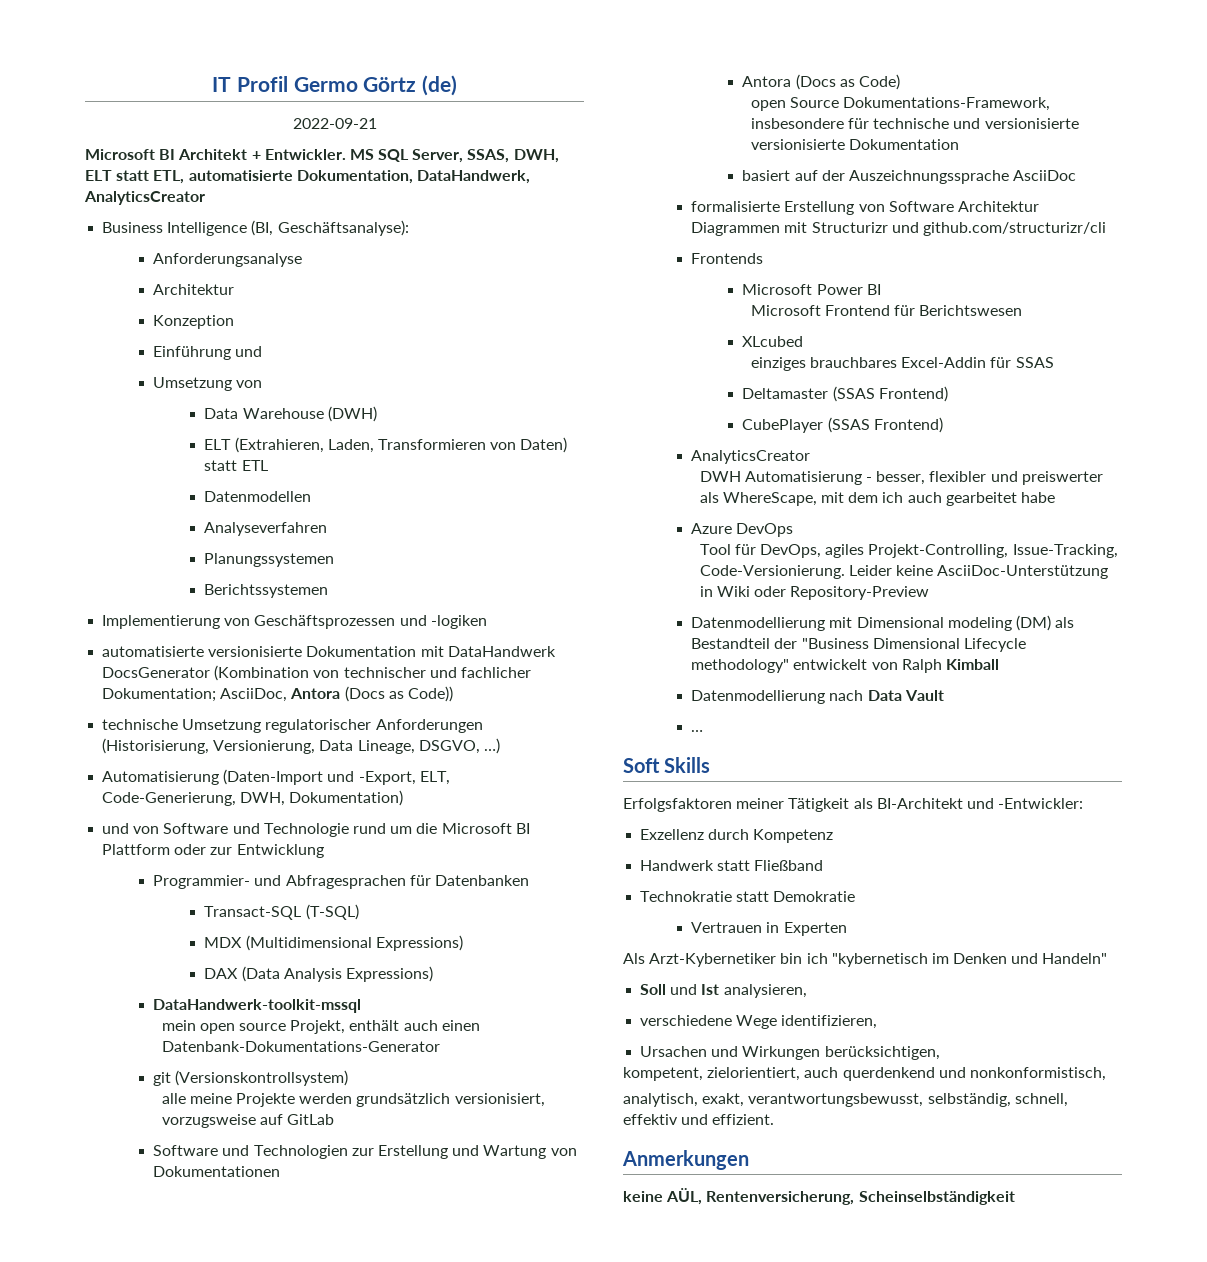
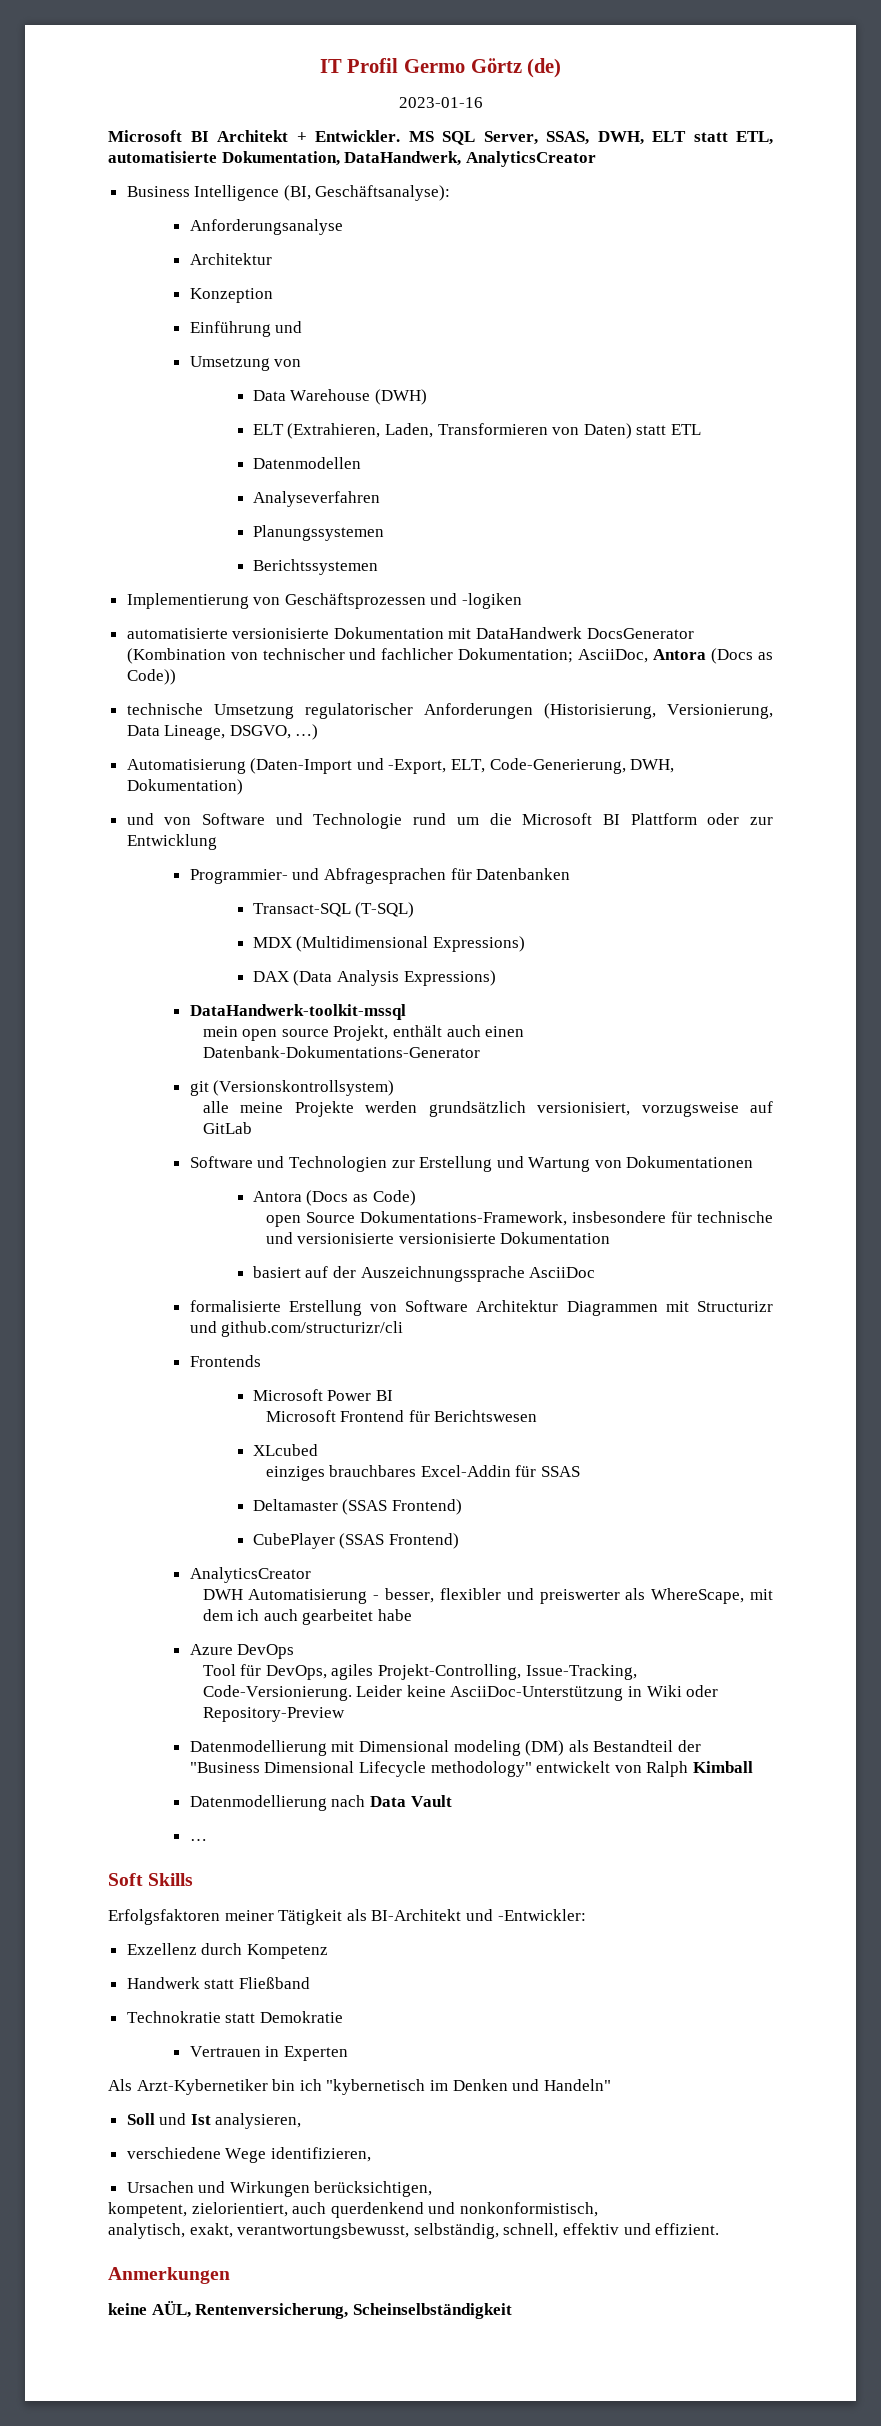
- 2022-09-21
+ 2023-01-16

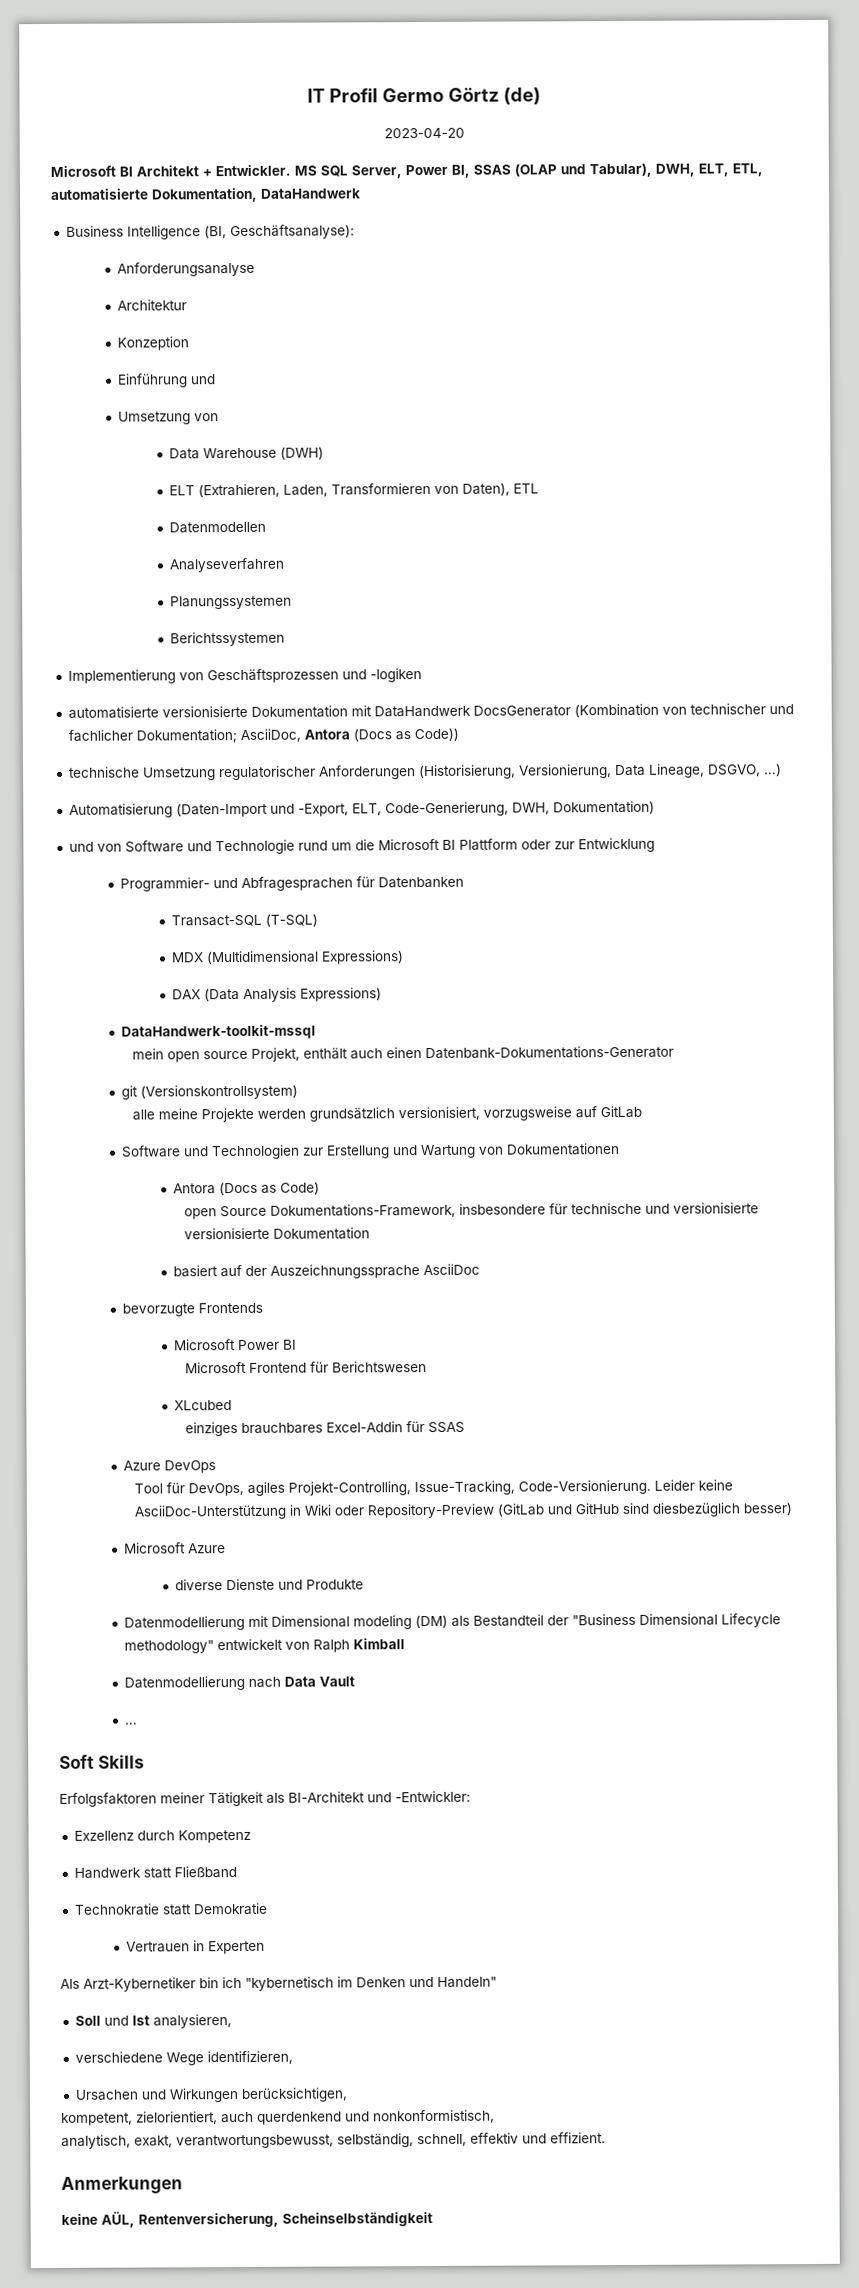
- 2023-01-16
+ 2023-04-20
- MS SQL Server, SSAS, DWH, ELT statt ETL, automatisierte Dokumentation, DataHandwerk, AnalyticsCreator
+ MS SQL Server, Power BI, SSAS (OLAP und Tabular), DWH, ELT, ETL, automatisierte Dokumentation, DataHandwerk
- ELT (Extrahieren, Laden, Transformieren von Daten) statt ETL
+ ELT (Extrahieren, Laden, Transformieren von Daten), ETL
- formalisierte Erstellung von Software Architektur Diagrammen mit Structurizr und github.com/structurizr/cli
- Frontends
+ bevorzugte Frontends
- Deltamaster (SSAS Frontend)
- CubePlayer (SSAS Frontend)
- AnalyticsCreator
- DWH Automatisierung - besser, flexibler und preiswerter als WhereScape, mit dem ich auch gearbeitet habe
- Leider keine AsciiDoc-Unterstützung in Wiki oder Repository-Preview
+ Leider keine AsciiDoc-Unterstützung in Wiki oder Repository-Preview (GitLab und GitHub sind diesbezüglich besser)
+ Microsoft Azure
+ diverse Dienste und Produkte

